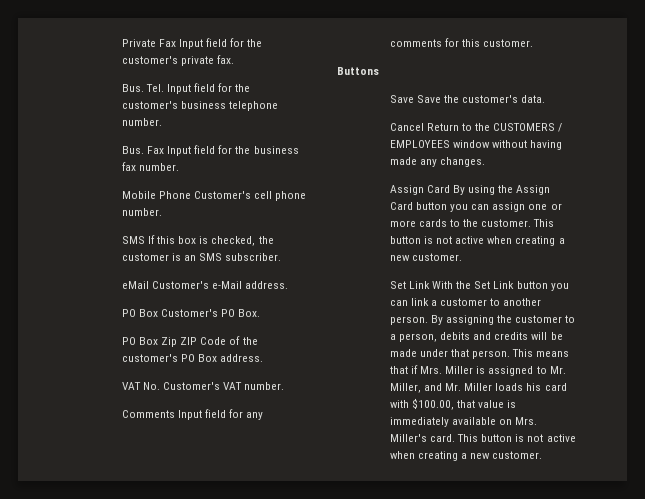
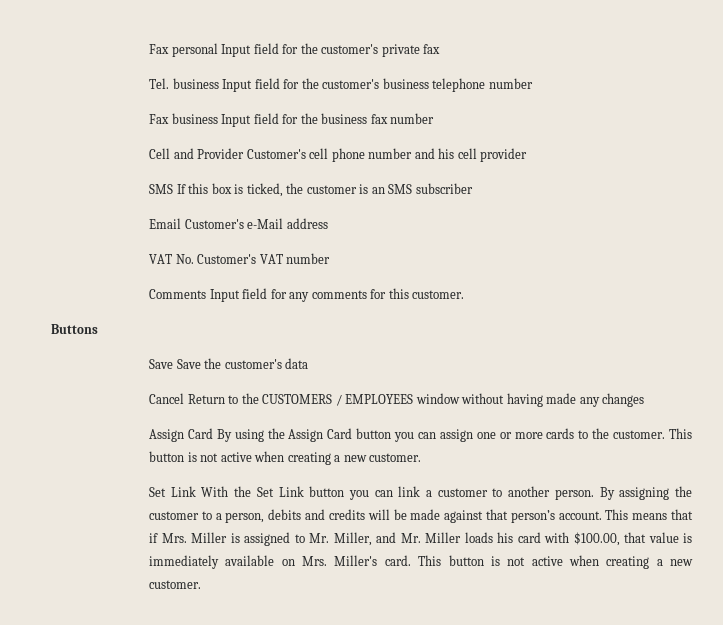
- Private Fax Input field for the customer's private fax.
- Bus. Tel. Input field for the customer's business telephone number.
- Bus. Fax Input field for the business fax number.
- Mobile Phone Customer's cell phone number.
+ Fax personal Input field for the customer's private fax
+ Tel. business Input field for the customer's business telephone number
+ Fax business Input field for the business fax number
+ Cell and Provider Customer's cell phone number and his cell provider
- SMS If this box is checked, the customer is an SMS subscriber.
- eMail Customer's e-Mail address.
- PO Box Customer's PO Box.
- PO Box Zip ZIP Code of the customer's PO Box address.
+ SMS If this box is ticked, the customer is an SMS subscriber
+ Email Customer's e-Mail address
- VAT No. Customer's VAT number.
+ VAT No. Customer's VAT number
- Save Save the customer's data.
+ Save Save the customer's data
- Cancel Return to the CUSTOMERS / EMPLOYEES window without having made any changes.
+ Cancel Return to the CUSTOMERS / EMPLOYEES window without having made any changes
- By assigning the customer to a person, debits and credits will be made under that person.
+ By assigning the customer to a person, debits and credits will be made against that person’s account.

